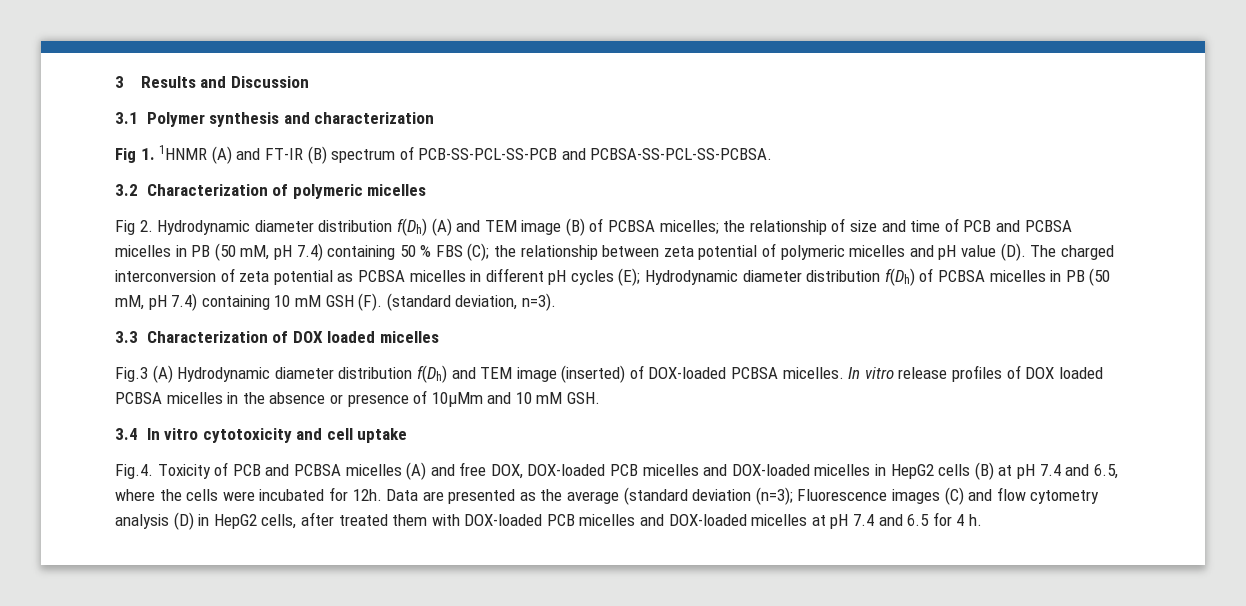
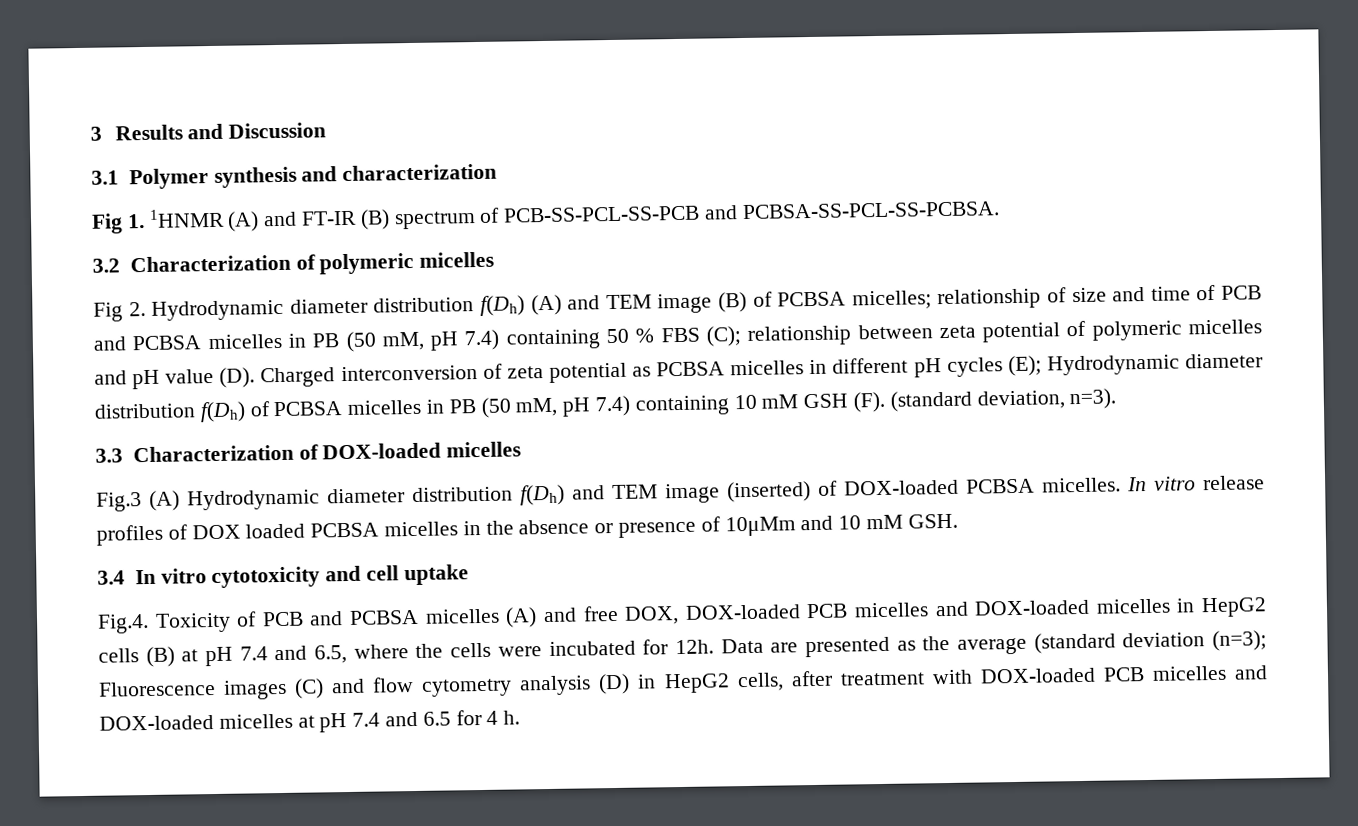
- the relationship of size and time of PCB and PCBSA micelles in PB (50 mM, pH 7.4) containing 50 % FBS (C);
+ relationship of size and time of PCB and PCBSA micelles in PB (50 mM, pH 7.4) containing 50 % FBS (C);
- the relationship between zeta potential of polymeric micelles and pH value (D). The charged interconversion of zeta potential as PCBSA micelles in different pH cycles (E);
+ relationship between zeta potential of polymeric micelles and pH value (D). Charged interconversion of zeta potential as PCBSA micelles in different pH cycles (E);
- 3.3 Characterization of DOX loaded micelles
+ 3.3 Characterization of DOX-loaded micelles
- Data are presented as the average (standard deviation (n=3); Fluorescence images (C) and flow cytometry analysis (D) in HepG2 cells, after treated them with DOX-loaded PCB micelles and DOX-loaded micelles at pH 7.4 and 6.5 for 4 h.
+ Data are presented as the average (standard deviation (n=3); Fluorescence images (C) and flow cytometry analysis (D) in HepG2 cells, after treatment with DOX-loaded PCB micelles and DOX-loaded micelles at pH 7.4 and 6.5 for 4 h.

